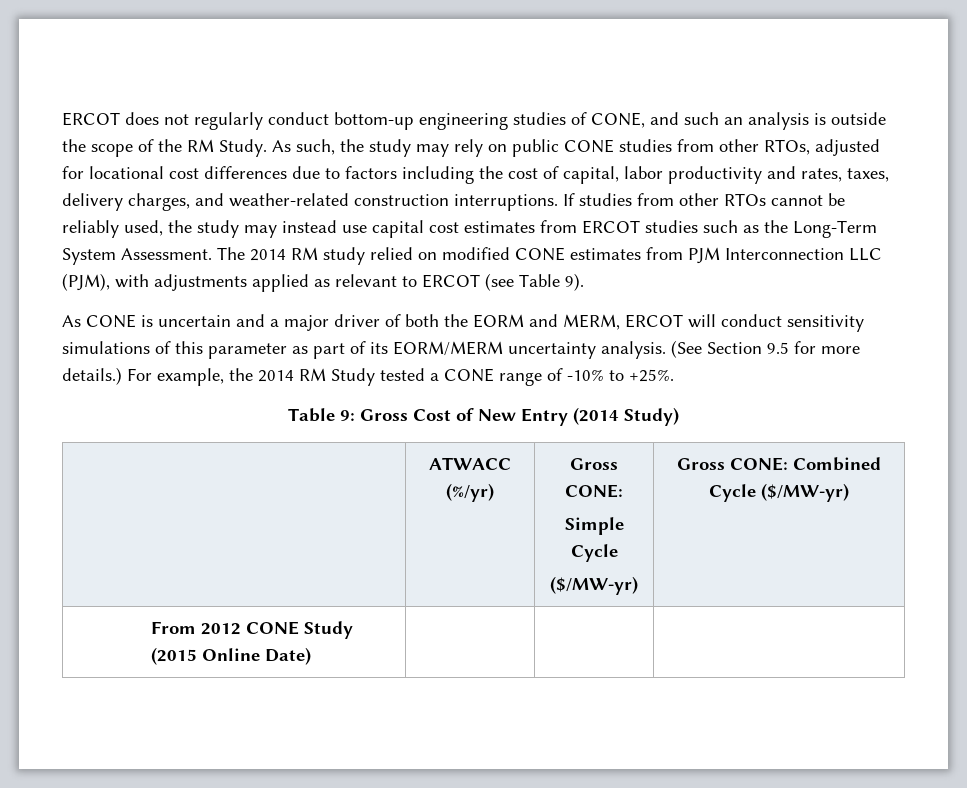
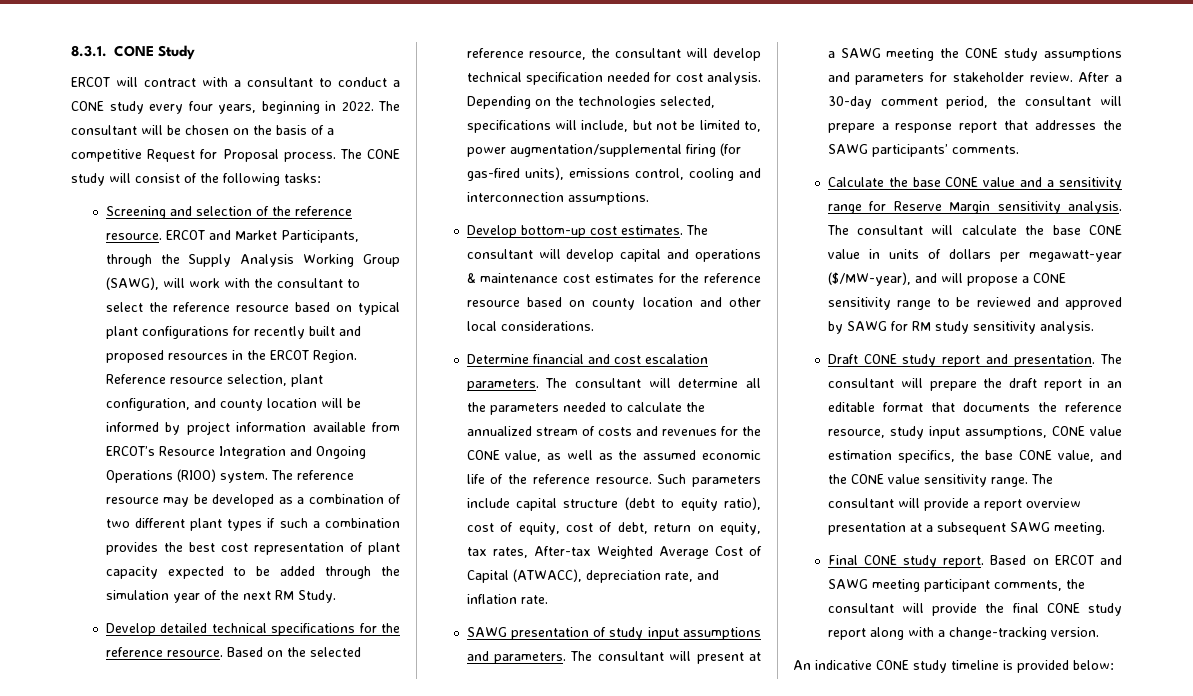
- ERCOT does not regularly conduct bottom-up engineering studies of CONE, and such an analysis is outside the scope of the RM Study. As such, the study may rely on public CONE studies from other RTOs, adjusted for locational cost differences due to factors including the cost of capital, labor productivity and rates, taxes, delivery charges, and weather-related construction interruptions. If studies from other RTOs cannot be reliably used, the study may instead use capital cost estimates from ERCOT studies such as the Long-Term System Assessment. The 2014 RM study relied on modified CONE estimates from PJM Interconnection LLC (PJM), with adjustments applied as relevant to ERCOT (see Table 9).
- As CONE is uncertain and a major driver of both the EORM and MERM, ERCOT will conduct sensitivity simulations of this parameter as part of its EORM/MERM uncertainty analysis. (See Section 9.5 for more details.) For example, the 2014 RM Study tested a CONE range of -10% to +25%.
- Table 9: Gross Cost of New Entry (2014 Study)
- | ATWACC (%/yr) | Gross CONE:
- Simple Cycle
- ($/MW-yr) | Gross CONE: Combined Cycle ($/MW-yr)
- From 2012 CONE Study (2015 Online Date) | | |
+ 8.3.1. CONE Study
+ ERCOT will contract with a consultant to conduct a CONE study every four years, beginning in 2022. The consultant will be chosen on the basis of a competitive Request for Proposal process. The CONE study will consist of the following tasks:
+ Screening and selection of the reference resource. ERCOT and Market Participants, through the Supply Analysis Working Group (SAWG), will work with the consultant to select the reference resource based on typical plant configurations for recently built and proposed resources in the ERCOT Region. Reference resource selection, plant configuration, and county location will be informed by project information available from ERCOT’s Resource Integration and Ongoing Operations (RIOO) system. The reference resource may be developed as a combination of two different plant types if such a combination provides the best cost representation of plant capacity expected to be added through the simulation year of the next RM Study.
+ Develop detailed technical specifications for the reference resource. Based on the selected reference resource, the consultant will develop technical specification needed for cost analysis. Depending on the technologies selected, specifications will include, but not be limited to, power augmentation/supplemental firing (for gas-fired units), emissions control, cooling and interconnection assumptions.
+ Develop bottom-up cost estimates. The consultant will develop capital and operations & maintenance cost estimates for the reference resource based on county location and other local considerations.
+ Determine financial and cost escalation parameters. The consultant will determine all the parameters needed to calculate the annualized stream of costs and revenues for the CONE value, as well as the assumed economic life of the reference resource. Such parameters include capital structure (debt to equity ratio), cost of equity, cost of debt, return on equity, tax rates, After-tax Weighted Average Cost of Capital (ATWACC), depreciation rate, and inflation rate.
+ SAWG presentation of study input assumptions and parameters. The consultant will present at a SAWG meeting the CONE study assumptions and parameters for stakeholder review. After a 30-day comment period, the consultant will prepare a response report that addresses the SAWG participants’ comments.
+ Calculate the base CONE value and a sensitivity range for Reserve Margin sensitivity analysis. The consultant will calculate the base CONE value in units of dollars per megawatt-year ($/MW-year), and will propose a CONE sensitivity range to be reviewed and approved by SAWG for RM study sensitivity analysis.
+ Draft CONE study report and presentation. The consultant will prepare the draft report in an editable format that documents the reference resource, study input assumptions, CONE value estimation specifics, the base CONE value, and the CONE value sensitivity range. The consultant will provide a report overview presentation at a subsequent SAWG meeting.
+ Final CONE study report. Based on ERCOT and SAWG meeting participant comments, the consultant will provide the final CONE study report along with a change-tracking version.
+ An indicative CONE study timeline is provided below:

